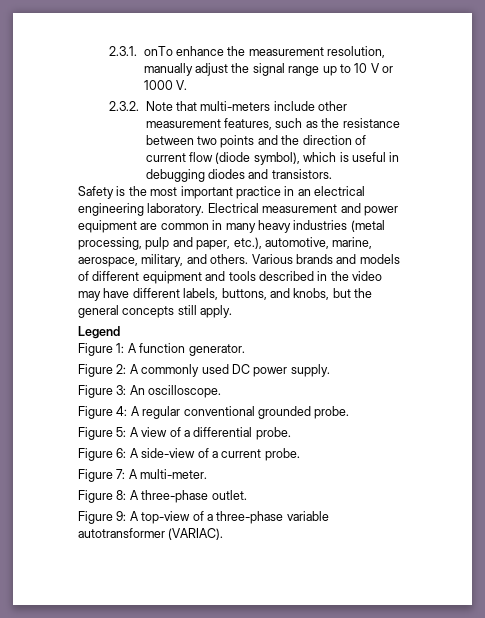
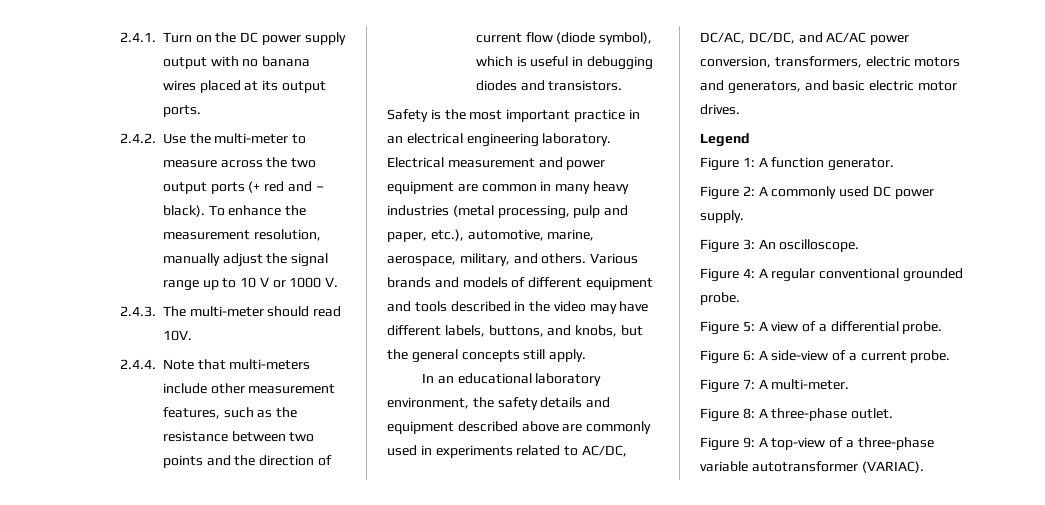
- 2.3.1. onTo enhance the measurement resolution, manually adjust the signal range up to 10 V or 1000 V.
+ 2.4.1. Turn on the DC power supply output with no banana wires placed at its output ports.
+ 2.4.2. Use the multi-meter to measure across the two output ports (+ red and – black). To enhance the measurement resolution, manually adjust the signal range up to 10 V or 1000 V.
- 2.3.2. Note that multi-meters include other measurement features, such as the resistance between two points and the direction of current flow (diode symbol), which is useful in debugging diodes and transistors.
+ 2.4.3. The multi-meter should read 10V.
+ 2.4.4. Note that multi-meters include other measurement features, such as the resistance between two points and the direction of current flow (diode symbol), which is useful in debugging diodes and transistors.
+ In an educational laboratory environment, the safety details and equipment described above are commonly used in experiments related to AC/DC, DC/AC, DC/DC, and AC/AC power conversion, transformers, electric motors and generators, and basic electric motor drives.

